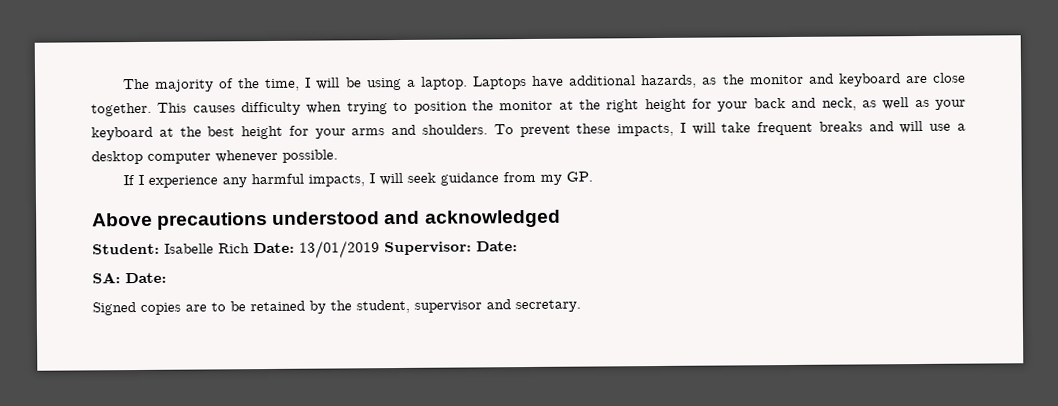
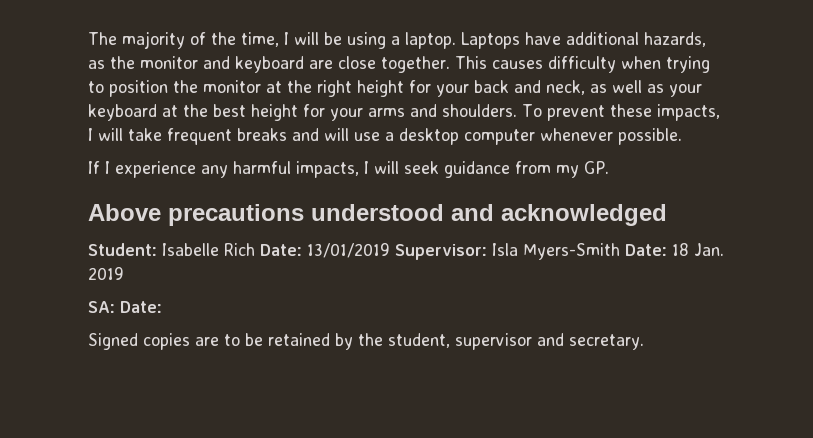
- Student: Isabelle Rich Date: 13/01/2019 Supervisor: Date:
+ Student: Isabelle Rich Date: 13/01/2019 Supervisor: Isla Myers-Smith Date: 18 Jan. 2019

